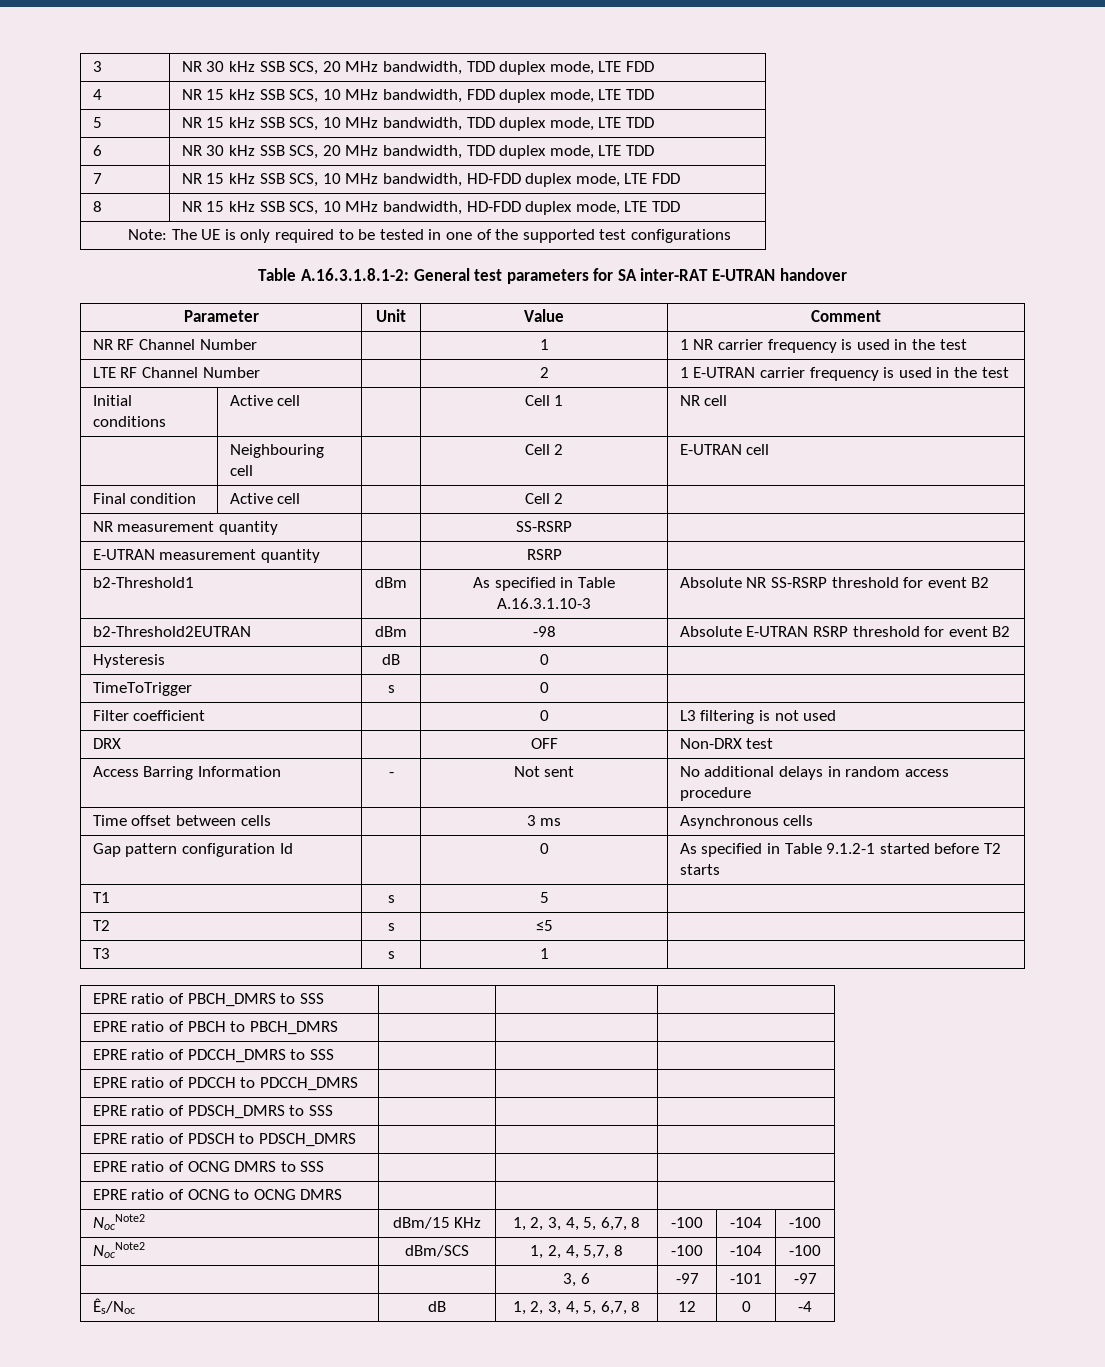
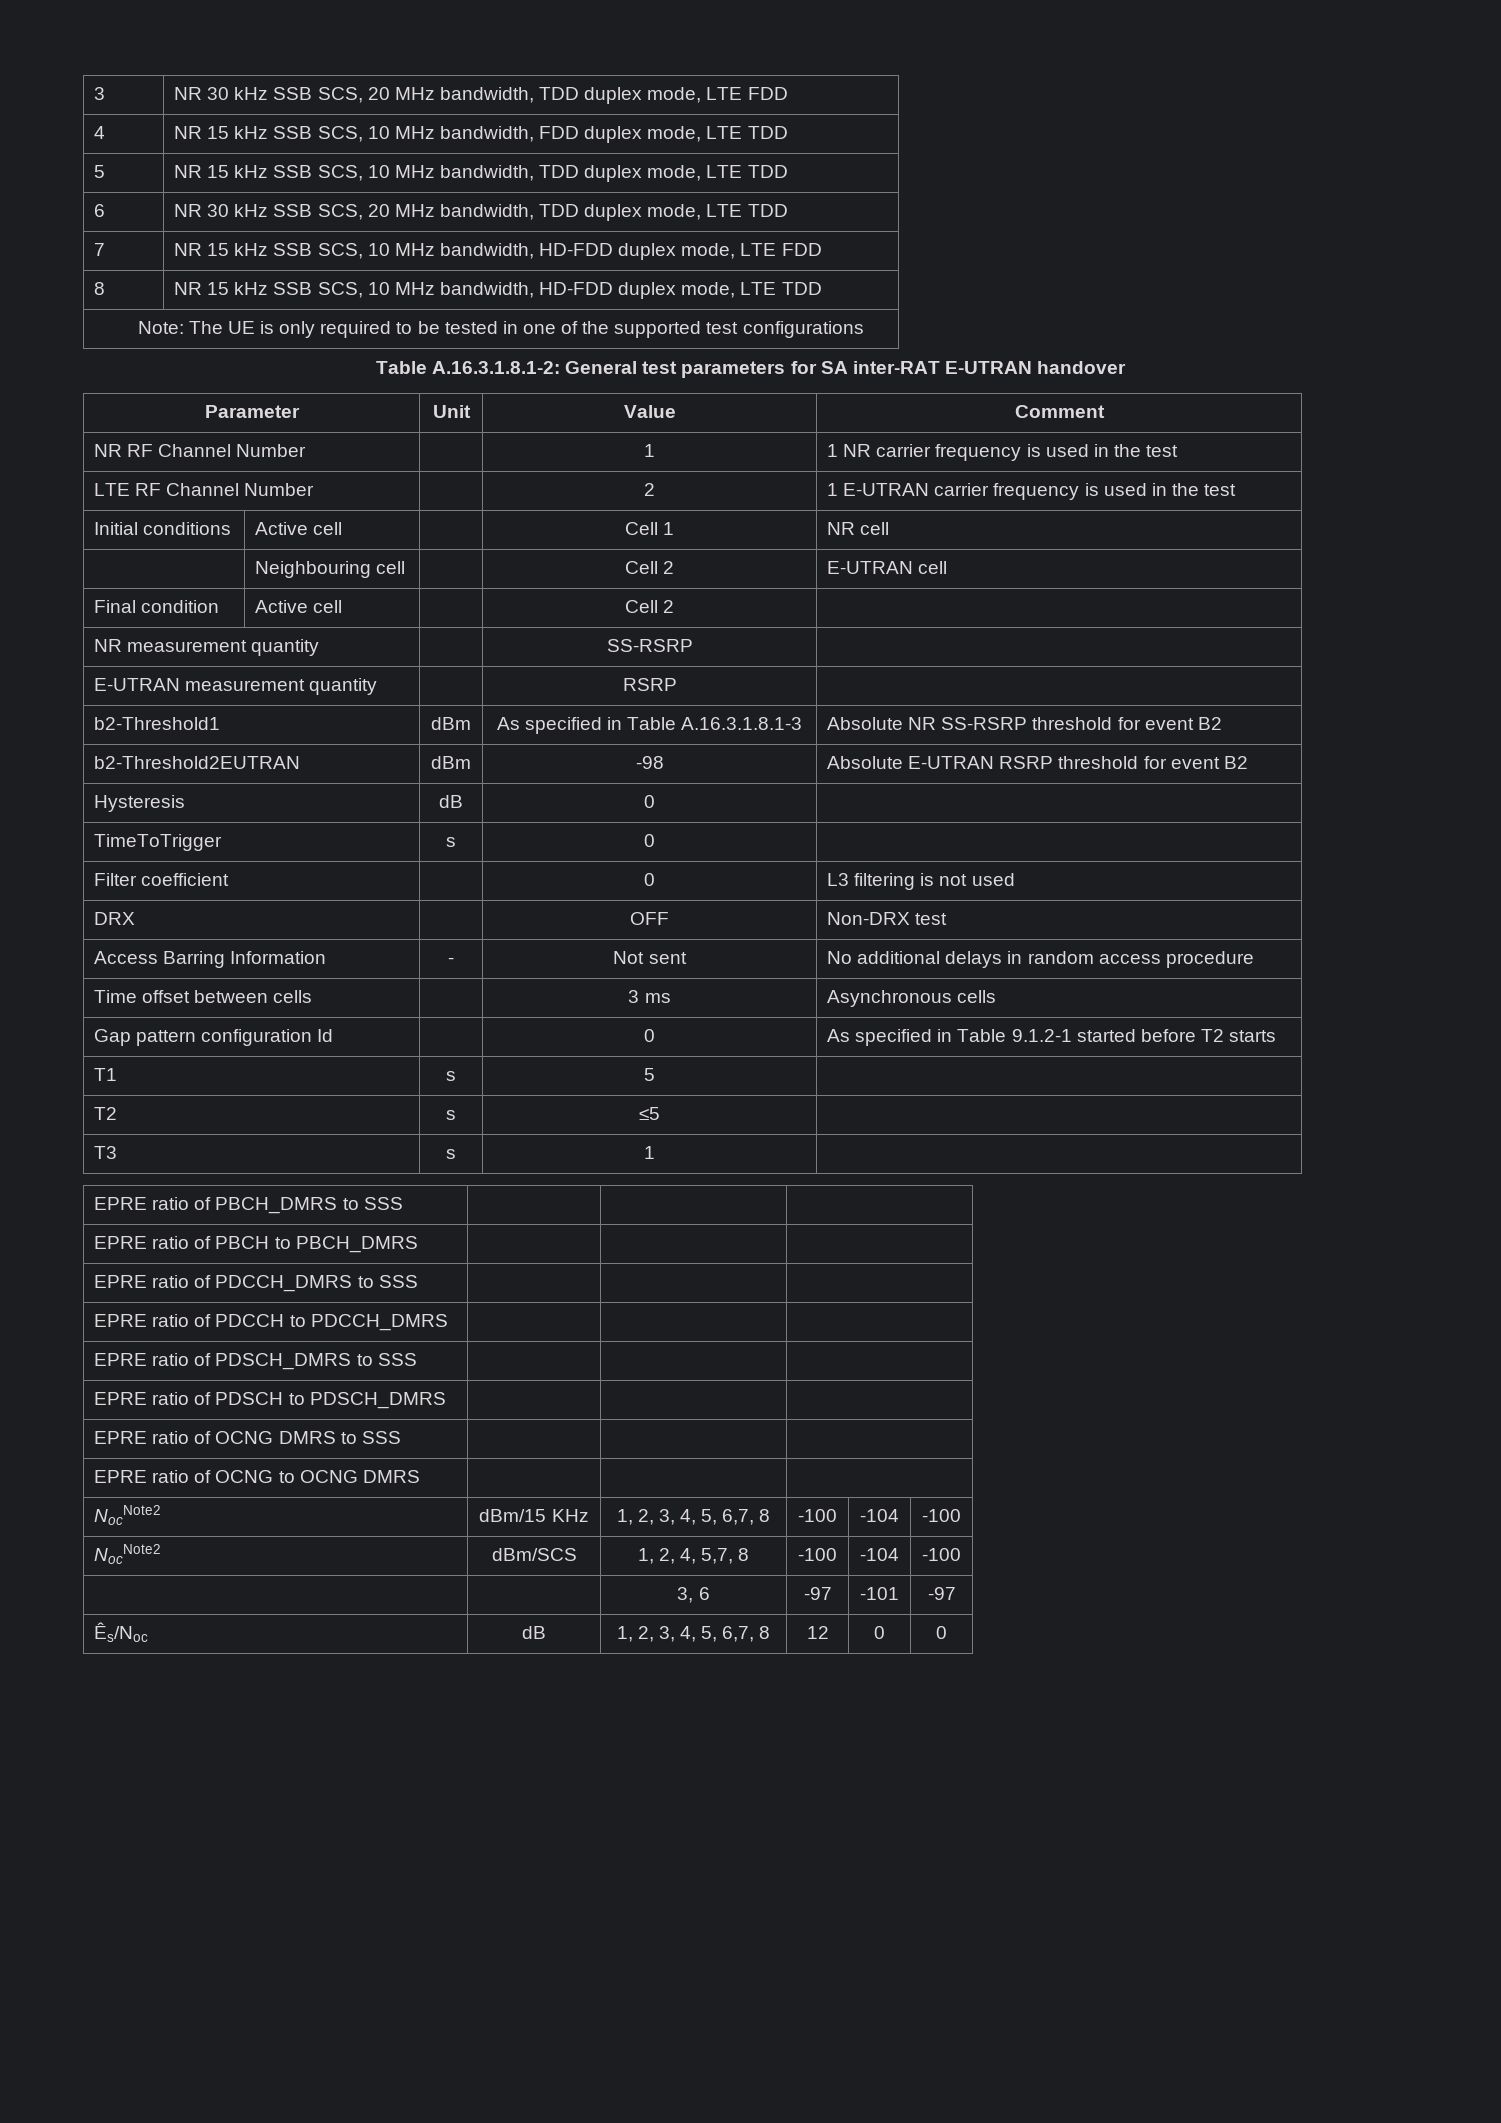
- b2-Threshold1 | dBm | As specified in Table A.16.3.1.10-3 | Absolute NR SS-RSRP threshold for event B2
+ b2-Threshold1 | dBm | As specified in Table A.16.3.1.8.1-3 | Absolute NR SS-RSRP threshold for event B2
- Ês/Noc | dB | 1, 2, 3, 4, 5, 6,7, 8 | 12 | 0 | -4
+ Ês/Noc | dB | 1, 2, 3, 4, 5, 6,7, 8 | 12 | 0 | 0

